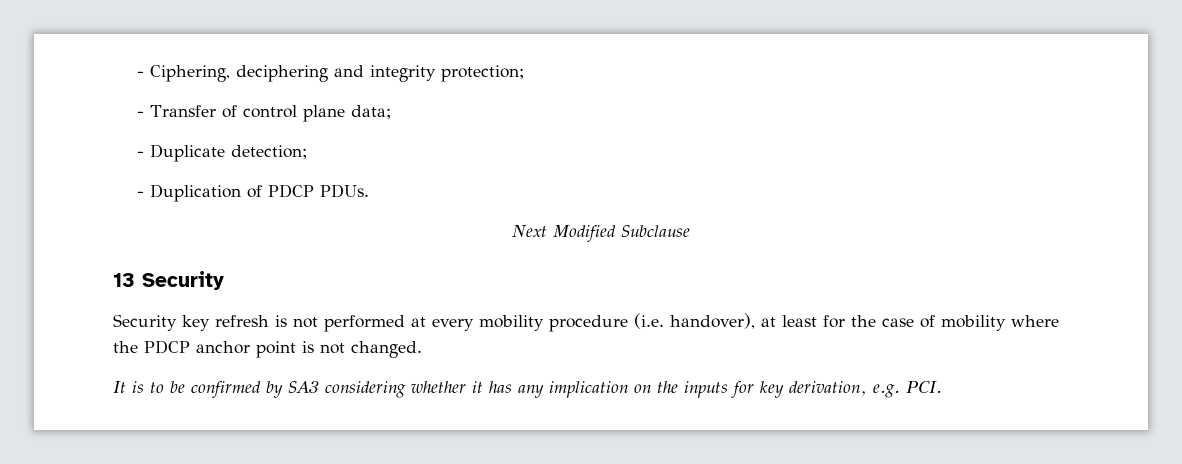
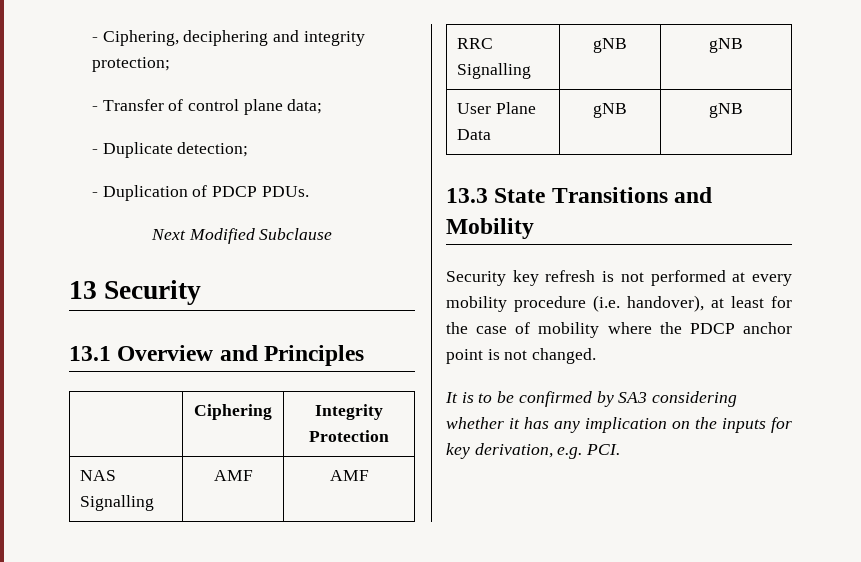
+ 13.1 Overview and Principles
+ | Ciphering | Integrity Protection
+ NAS Signalling | AMF | AMF
+ RRC Signalling | gNB | gNB
+ User Plane Data | gNB | gNB
+ 13.3 State Transitions and Mobility

